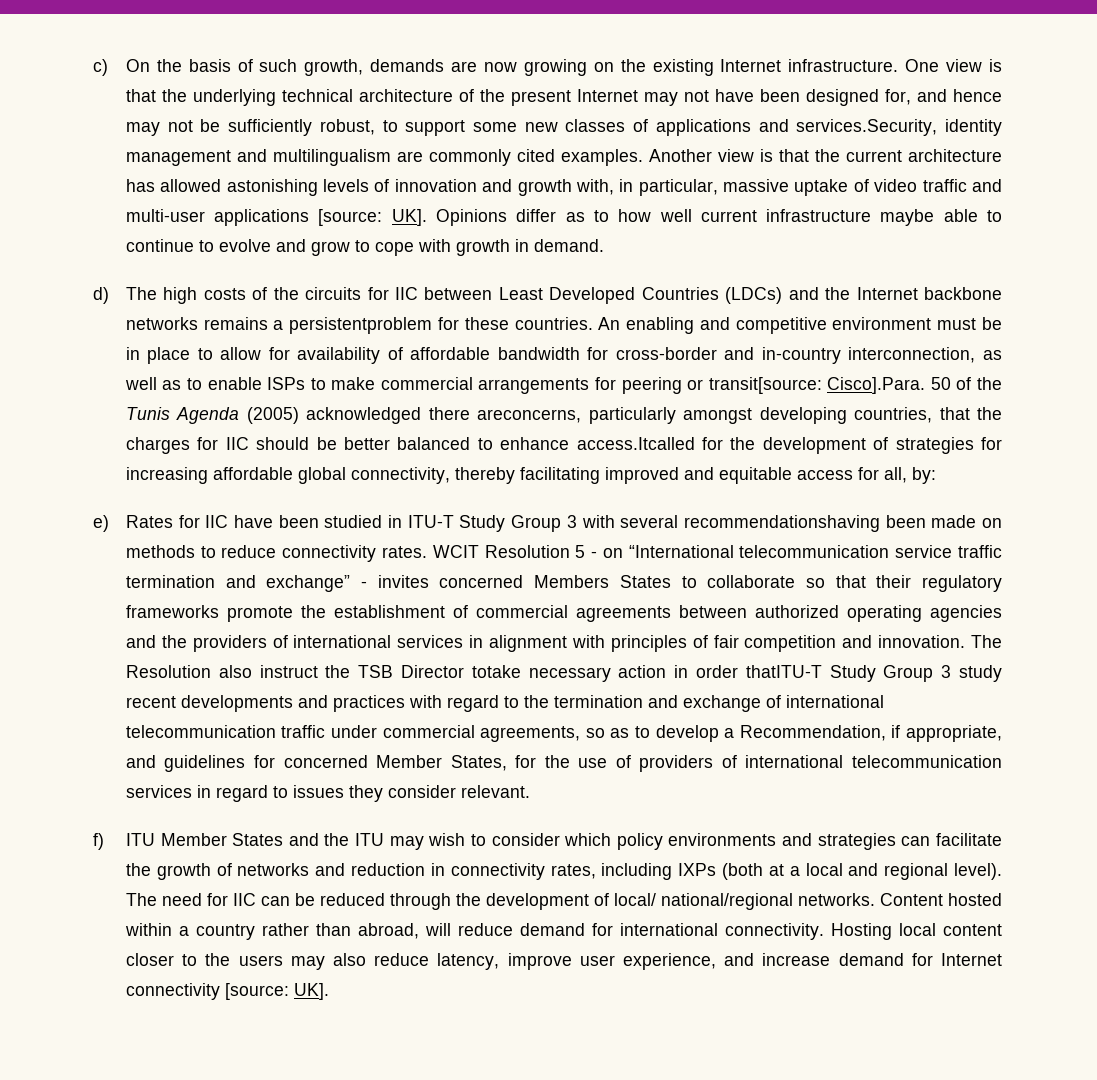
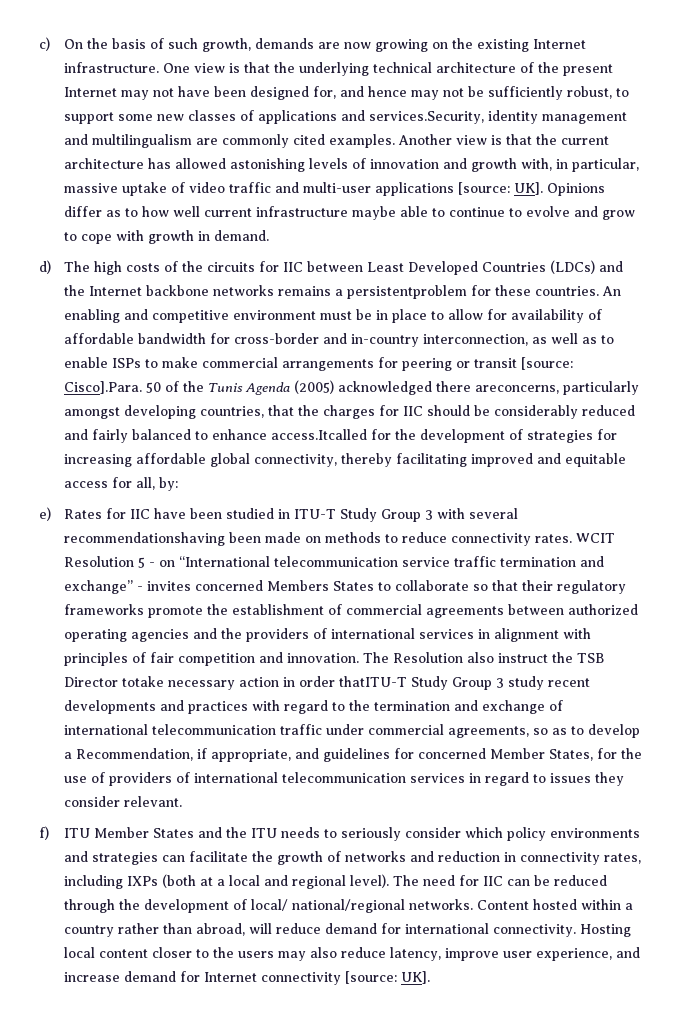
- An enabling and competitive environment must be in place to allow for availability of affordable bandwidth for cross-border and in-country interconnection, as well as to enable ISPs to make commercial arrangements for peering or transit[source:
+ An enabling and competitive environment must be in place to allow for availability of affordable bandwidth for cross-border and in-country interconnection, as well as to enable ISPs to make commercial arrangements for peering or transit [source:
- Cisco].Para. 50 of the Tunis Agenda (2005) acknowledged there areconcerns, particularly amongst developing countries, that the charges for IIC should be better balanced to enhance access.Itcalled for the development of strategies for increasing affordable global connectivity, thereby facilitating improved and equitable access for all, by:
+ Cisco].Para. 50 of the Tunis Agenda (2005) acknowledged there areconcerns, particularly amongst developing countries, that the charges for IIC should be considerably reduced and fairly balanced to enhance access.Itcalled for the development of strategies for increasing affordable global connectivity, thereby facilitating improved and equitable access for all, by:
- f) ITU Member States and the ITU may wish to consider which policy environments and strategies can facilitate the growth of networks and reduction in connectivity rates, including IXPs (both at a local and regional level).
+ f) ITU Member States and the ITU needs to seriously consider which policy environments and strategies can facilitate the growth of networks and reduction in connectivity rates, including IXPs (both at a local and regional level).

